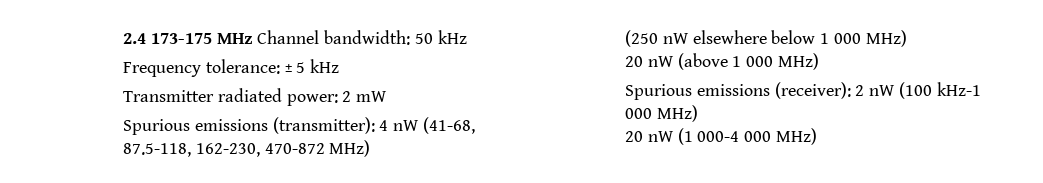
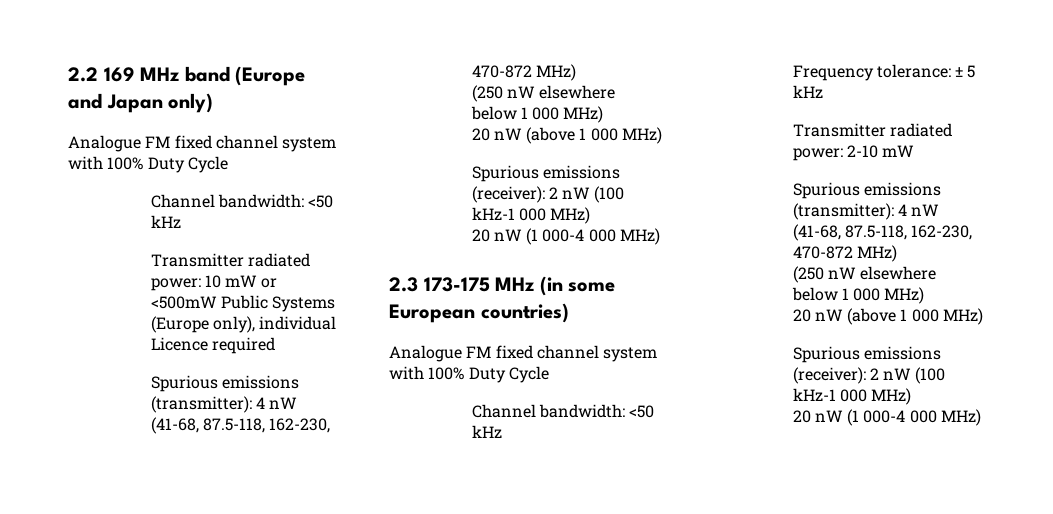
- 2.4 173-175 MHz Channel bandwidth: 50 kHz
+ 2.2 169 MHz band (Europe and Japan only)
+ Analogue FM fixed channel system with 100% Duty Cycle
+ Channel bandwidth: <50 kHz
+ Transmitter radiated power: 10 mW or <500mW Public Systems (Europe only), individual Licence required
+ Spurious emissions (transmitter): 4 nW (41-68, 87.5-118, 162-230, 470-872 MHz)
+ (250 nW elsewhere below 1 000 MHz)
+ 20 nW (above 1 000 MHz)
+ Spurious emissions (receiver): 2 nW (100 kHz-1 000 MHz)
+ 20 nW (1 000-4 000 MHz)
+ 2.3 173-175 MHz (in some European countries)
+ Analogue FM fixed channel system with 100% Duty Cycle
+ Channel bandwidth: <50 kHz
- Transmitter radiated power: 2 mW
+ Transmitter radiated power: 2-10 mW

